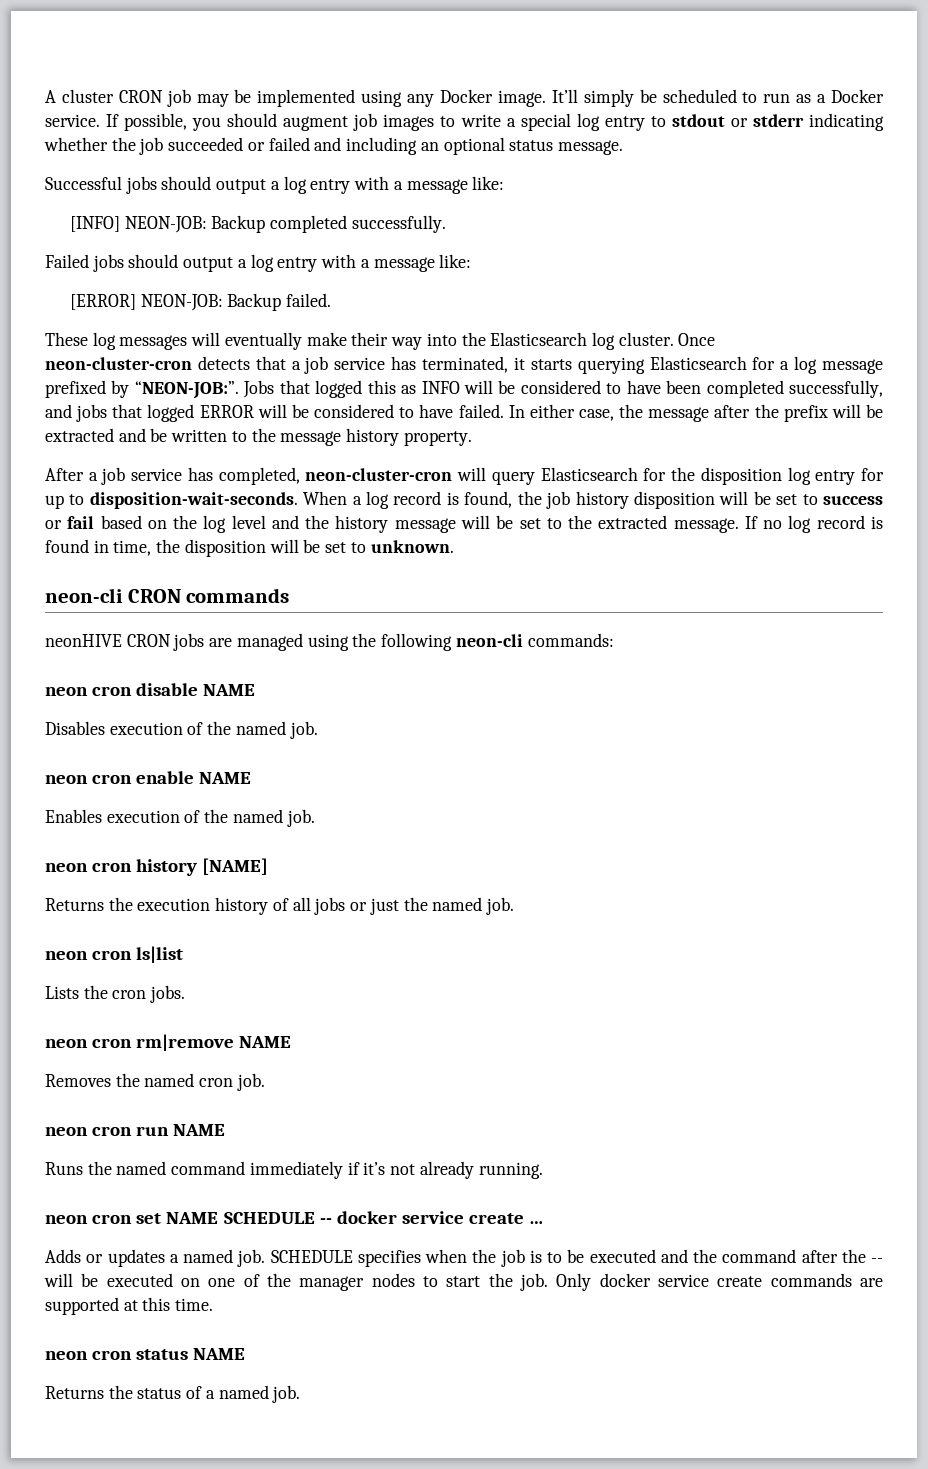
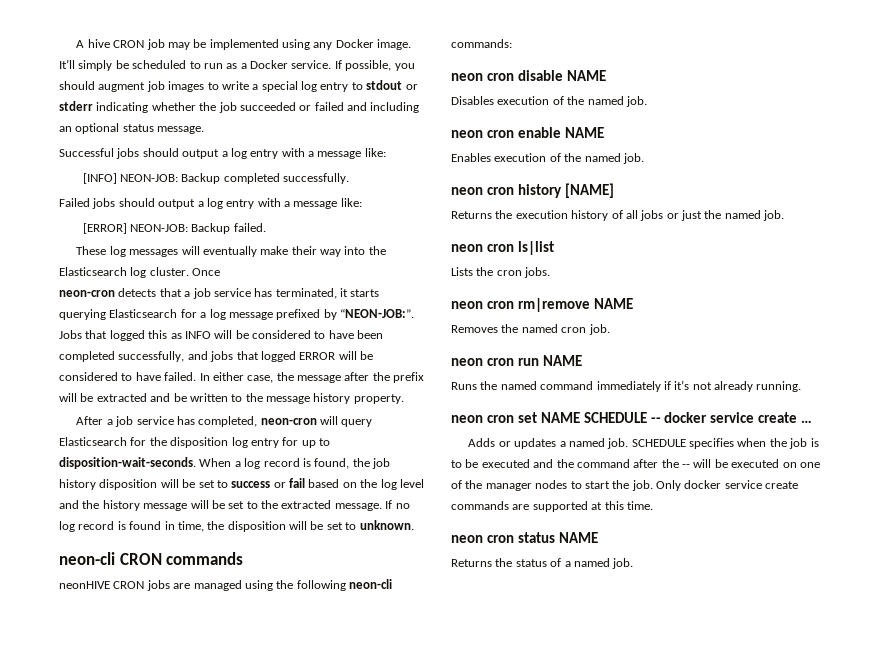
- A cluster CRON job may be implemented using any Docker image.
+ A hive CRON job may be implemented using any Docker image.
- neon-cluster-cron detects that a job service has terminated, it starts querying Elasticsearch for a log message prefixed by “NEON-JOB:”.
+ neon-cron detects that a job service has terminated, it starts querying Elasticsearch for a log message prefixed by “NEON-JOB:”.
- After a job service has completed, neon-cluster-cron will query Elasticsearch for the disposition log entry for up to disposition-wait-seconds.
+ After a job service has completed, neon-cron will query Elasticsearch for the disposition log entry for up to disposition-wait-seconds.

